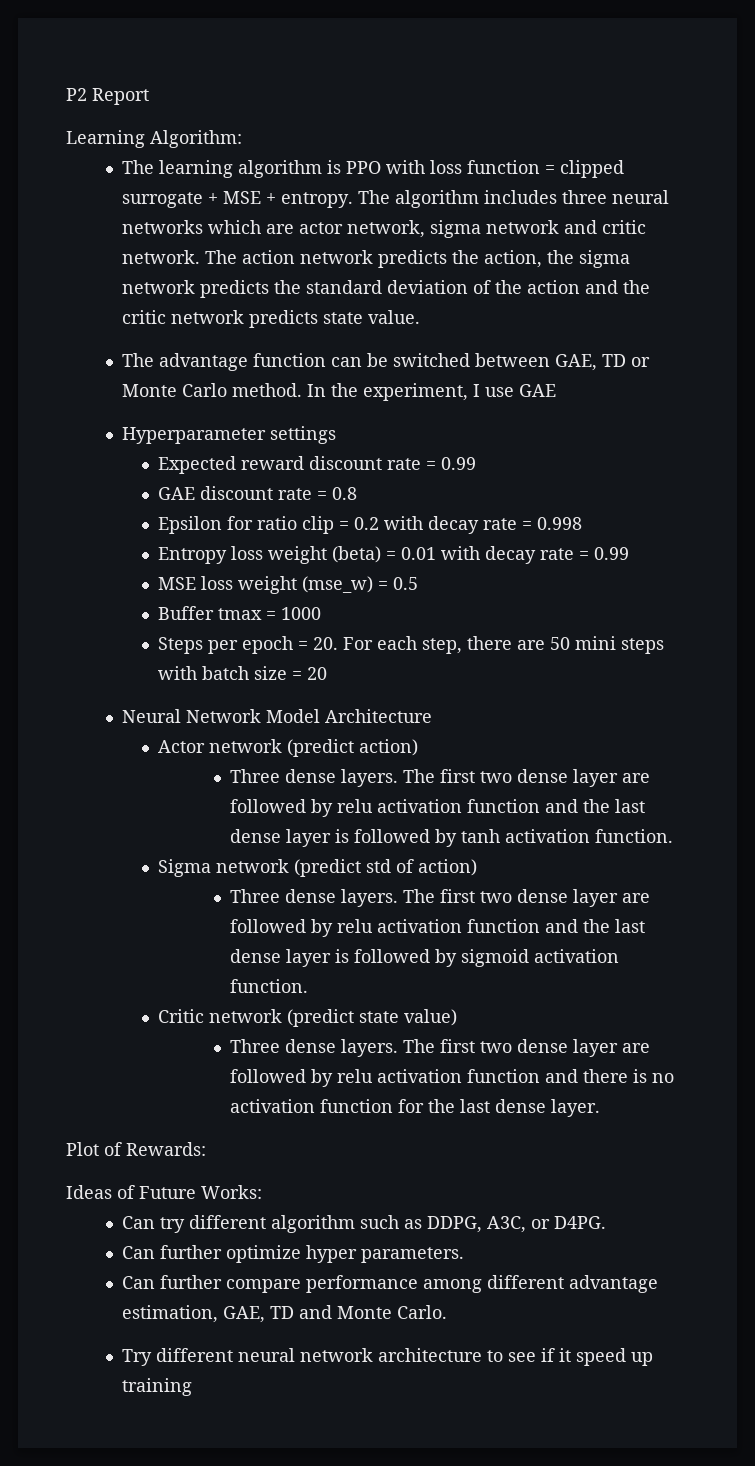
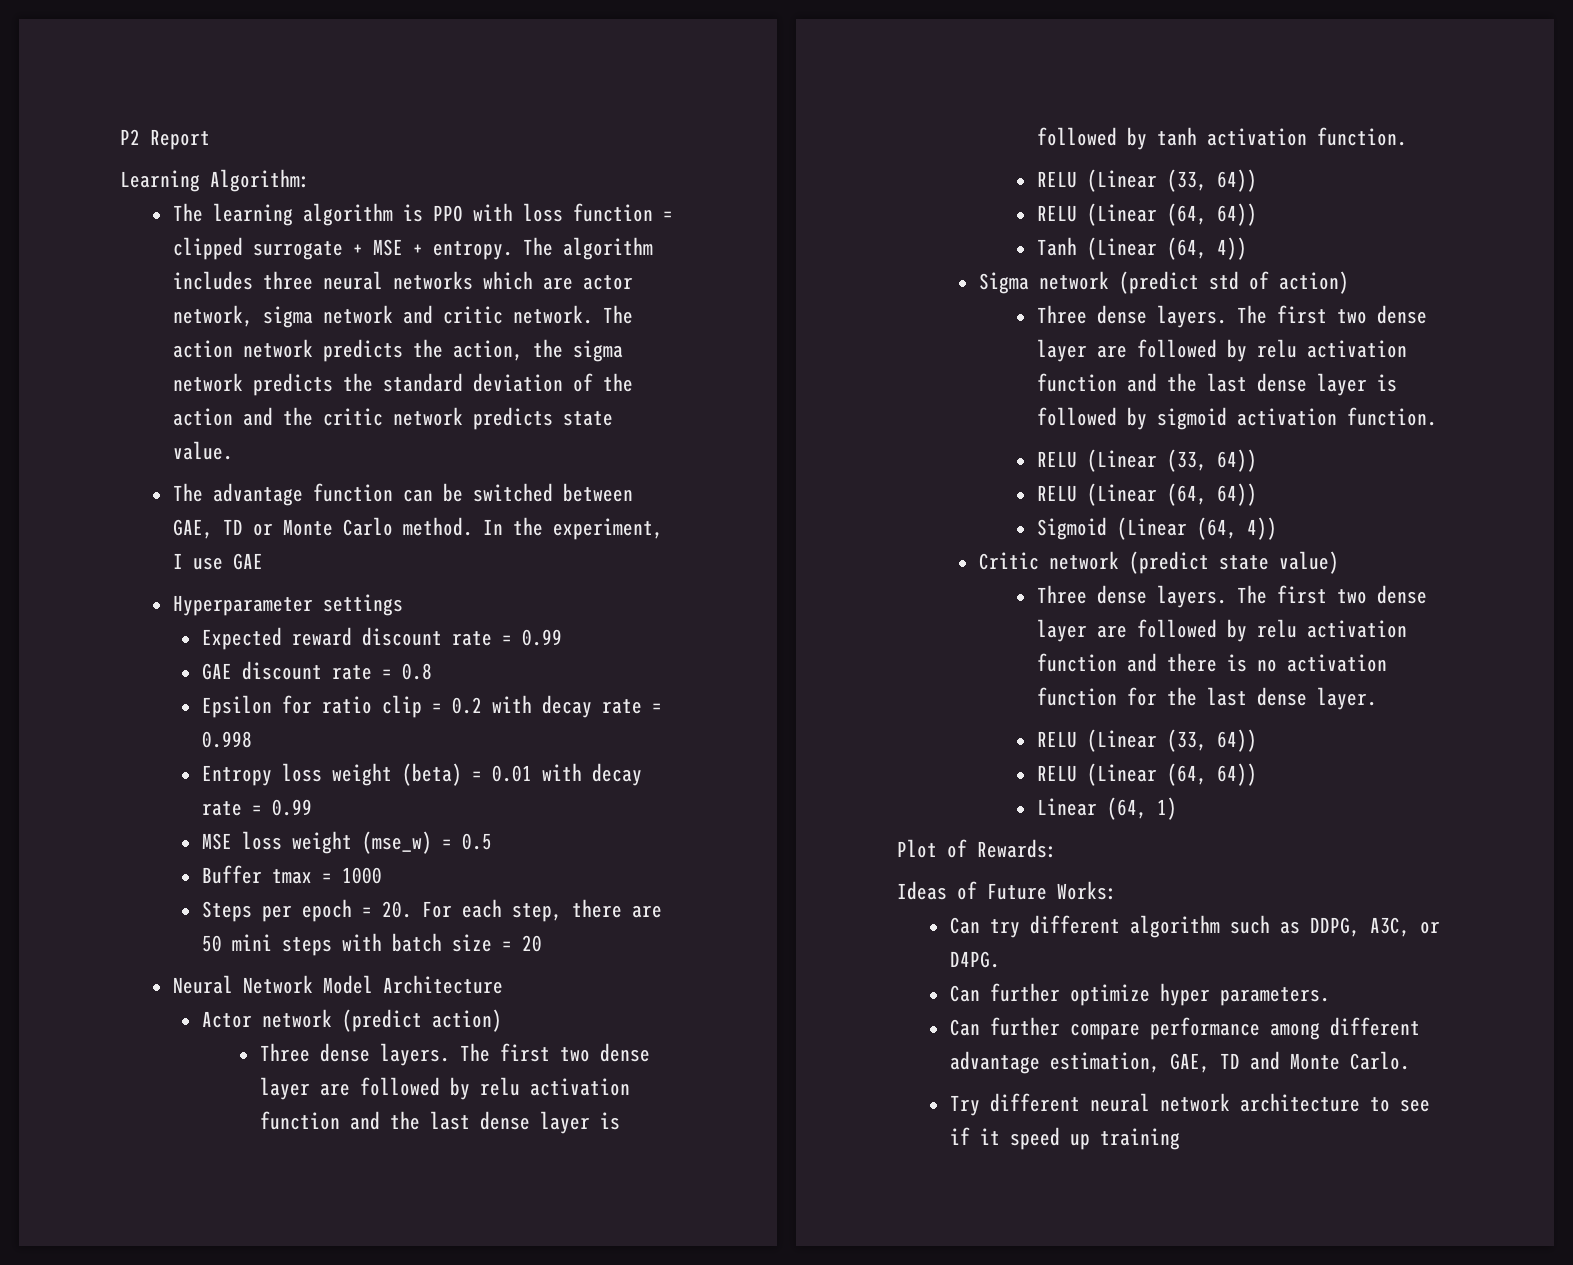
  The first two dense layer are followed by relu activation function and the last dense layer is followed by tanh activation function.
+ RELU (Linear (33, 64))
+ RELU (Linear (64, 64))
+ Tanh (Linear (64, 4))
  The first two dense layer are followed by relu activation function and the last dense layer is followed by sigmoid activation function.
+ RELU (Linear (33, 64))
+ RELU (Linear (64, 64))
+ Sigmoid (Linear (64, 4))
  The first two dense layer are followed by relu activation function and there is no activation function for the last dense layer.
+ RELU (Linear (33, 64))
+ RELU (Linear (64, 64))
+ Linear (64, 1)

